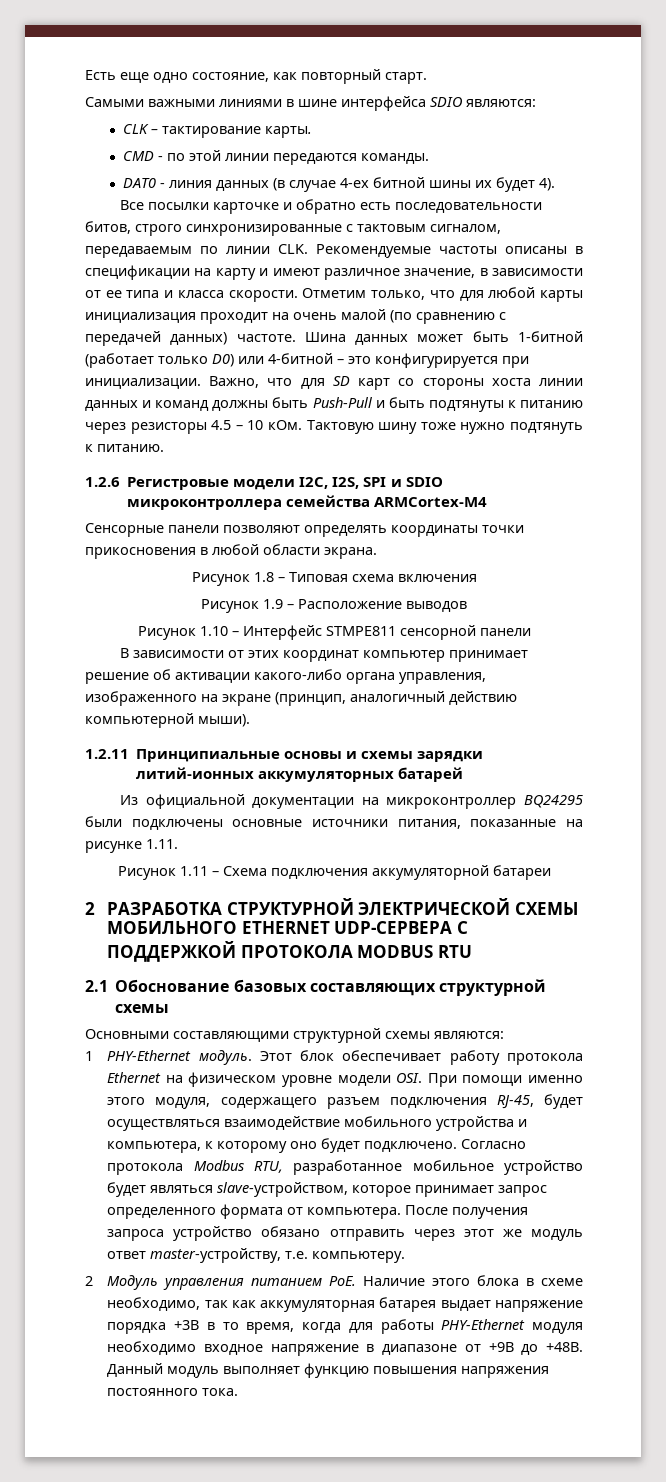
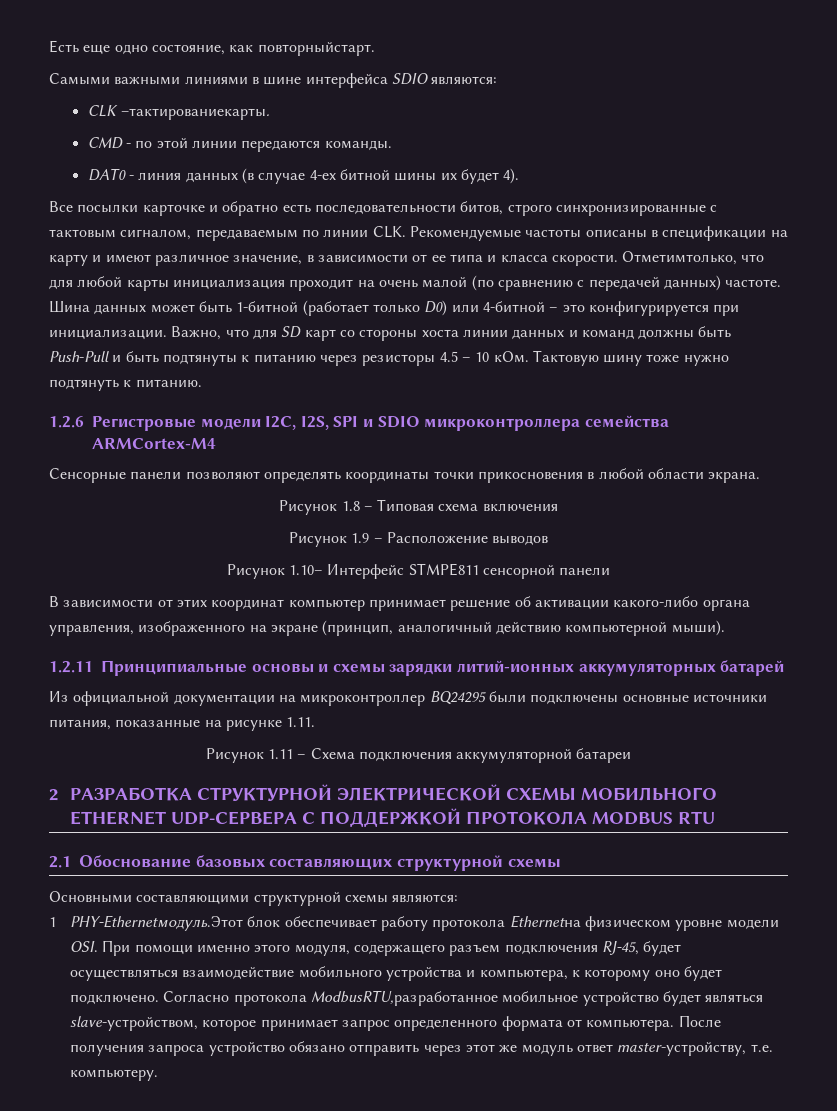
- Есть еще одно состояние, как повторный старт.
+ Есть еще одно состояние, как повторныйстарт.
- CLK – тактирование карты.
+ CLK –тактированиекарты.
- Отметим только, что для любой карты инициализация проходит на очень малой (по сравнению с передачей данных) частоте.
+ Отметимтолько, что для любой карты инициализация проходит на очень малой (по сравнению с передачей данных) частоте.
- Рисунок 1.10 – Интерфейс STMPE811 сенсорной панели
+ Рисунок 1.10– Интерфейс STMPE811 сенсорной панели
- 1 PHY-Ethernet модуль. Этот блок обеспечивает работу протокола Ethernet на физическом уровне модели OSI. При помощи именно этого модуля, содержащего разъем подключения RJ-45, будет осуществляться взаимодействие мобильного устройства и компьютера, к которому оно будет подключено.
+ 1 PHY-Ethernetмодуль.Этот блок обеспечивает работу протокола Ethernetна физическом уровне модели OSI. При помощи именно этого модуля, содержащего разъем подключения RJ-45, будет осуществляться взаимодействие мобильного устройства и компьютера, к которому оно будет подключено.
- Согласно протокола Modbus RTU, разработанное мобильное устройство будет являться slave-устройством, которое принимает запрос определенного формата от компьютера.
+ Согласно протокола ModbusRTU,разработанное мобильное устройство будет являться slave-устройством, которое принимает запрос определенного формата от компьютера.
- 2 Модуль управления питанием PoE. Наличие этого блока в схеме необходимо, так как аккумуляторная батарея выдает напряжение порядка +3В в то время, когда для работы PHY-Ethernet модуля необходимо входное напряжение в диапазоне от +9В до +48В. Данный модуль выполняет функцию повышения напряжения постоянного тока.

